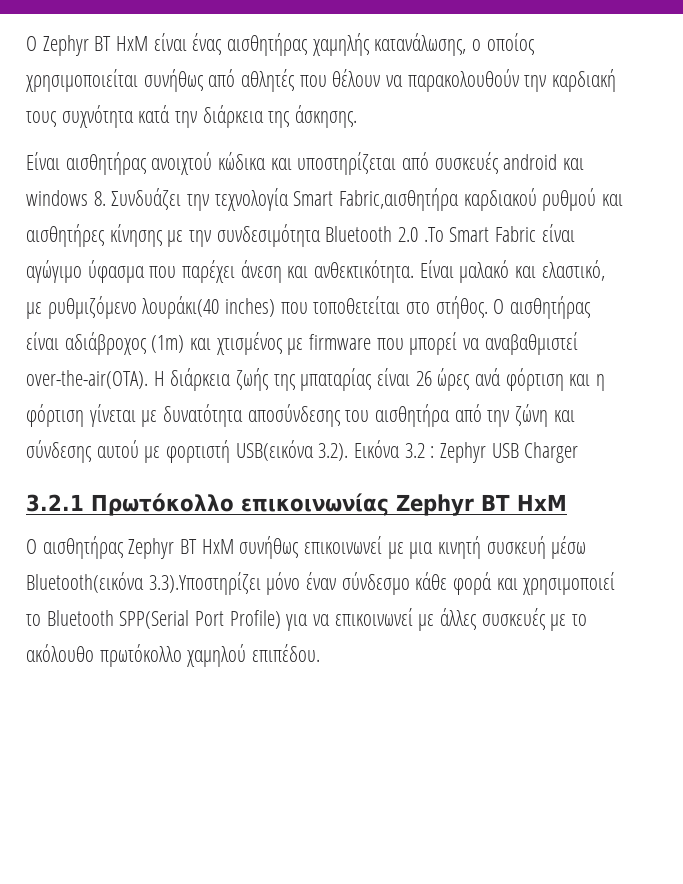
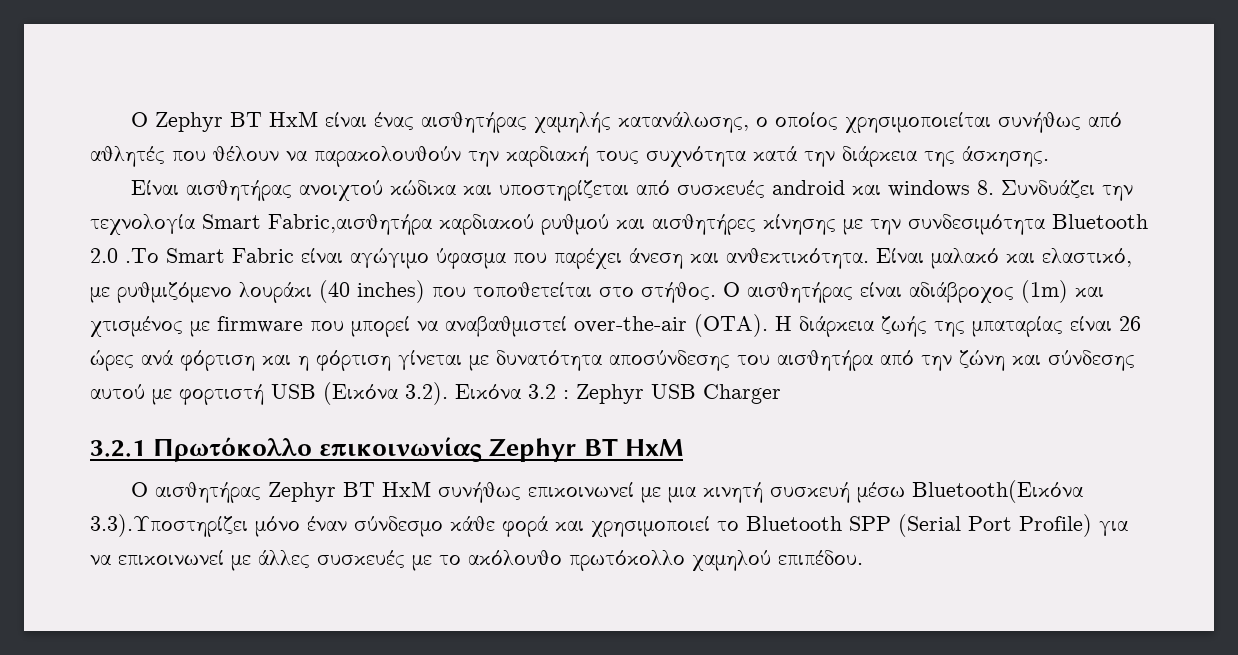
- Είναι μαλακό και ελαστικό, με ρυθμιζόμενο λουράκι(40 inches) που τοποθετείται στο στήθος.
+ Είναι μαλακό και ελαστικό, με ρυθμιζόμενο λουράκι (40 inches) που τοποθετείται στο στήθος.
- Ο αισθητήρας είναι αδιάβροχος (1m) και χτισμένος με firmware που μπορεί να αναβαθμιστεί over-the-air(OTA).
+ Ο αισθητήρας είναι αδιάβροχος (1m) και χτισμένος με firmware που μπορεί να αναβαθμιστεί over-the-air (OTA).
- Η διάρκεια ζωής της μπαταρίας είναι 26 ώρες ανά φόρτιση και η φόρτιση γίνεται με δυνατότητα αποσύνδεσης του αισθητήρα από την ζώνη και σύνδεσης αυτού με φορτιστή USB(εικόνα 3.2). Εικόνα 3.2 : Zephyr USB Charger
+ Η διάρκεια ζωής της μπαταρίας είναι 26 ώρες ανά φόρτιση και η φόρτιση γίνεται με δυνατότητα αποσύνδεσης του αισθητήρα από την ζώνη και σύνδεσης αυτού με φορτιστή USB (Εικόνα 3.2). Εικόνα 3.2 : Zephyr USB Charger
- O αισθητήρας Zephyr BT HxM συνήθως επικοινωνεί με μια κινητή συσκευή μέσω Bluetooth(εικόνα 3.3).Υποστηρίζει μόνο έναν σύνδεσμο κάθε φορά και χρησιμοποιεί το Bluetooth SPP(Serial Port Profile) για να επικοινωνεί με άλλες συσκευές με το ακόλουθο πρωτόκολλο χαμηλού επιπέδου.
+ O αισθητήρας Zephyr BT HxM συνήθως επικοινωνεί με μια κινητή συσκευή μέσω Bluetooth(Εικόνα 3.3).Υποστηρίζει μόνο έναν σύνδεσμο κάθε φορά και χρησιμοποιεί το Bluetooth SPP (Serial Port Profile) για να επικοινωνεί με άλλες συσκευές με το ακόλουθο πρωτόκολλο χαμηλού επιπέδου.

